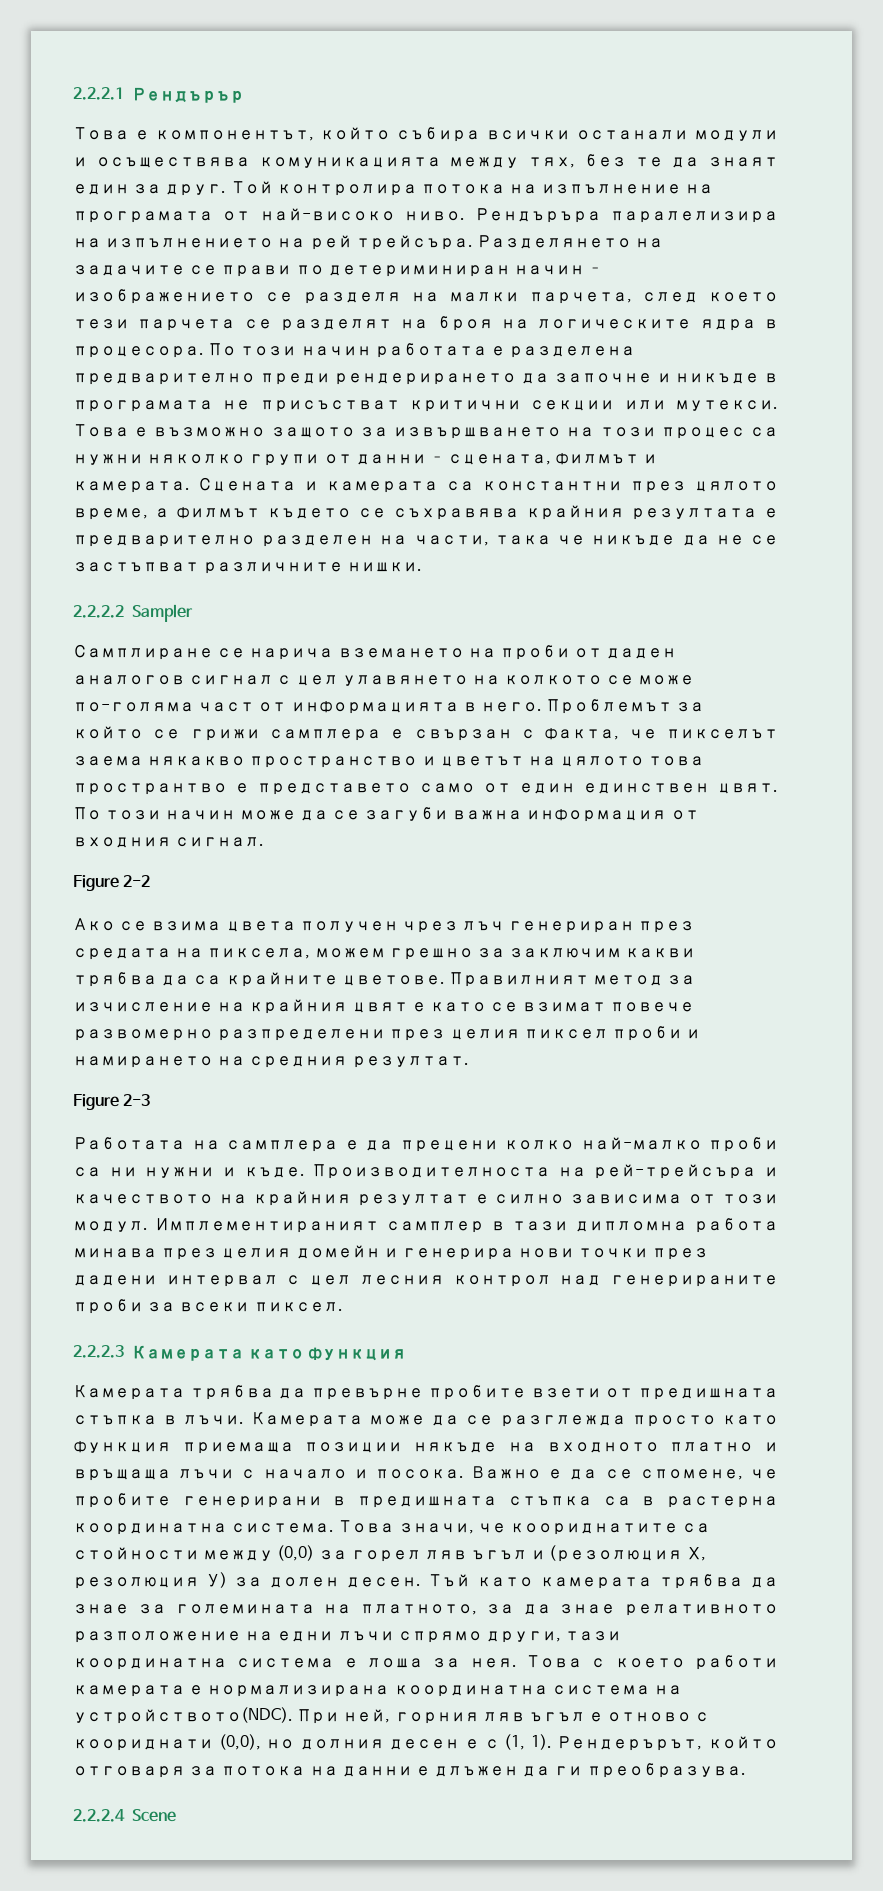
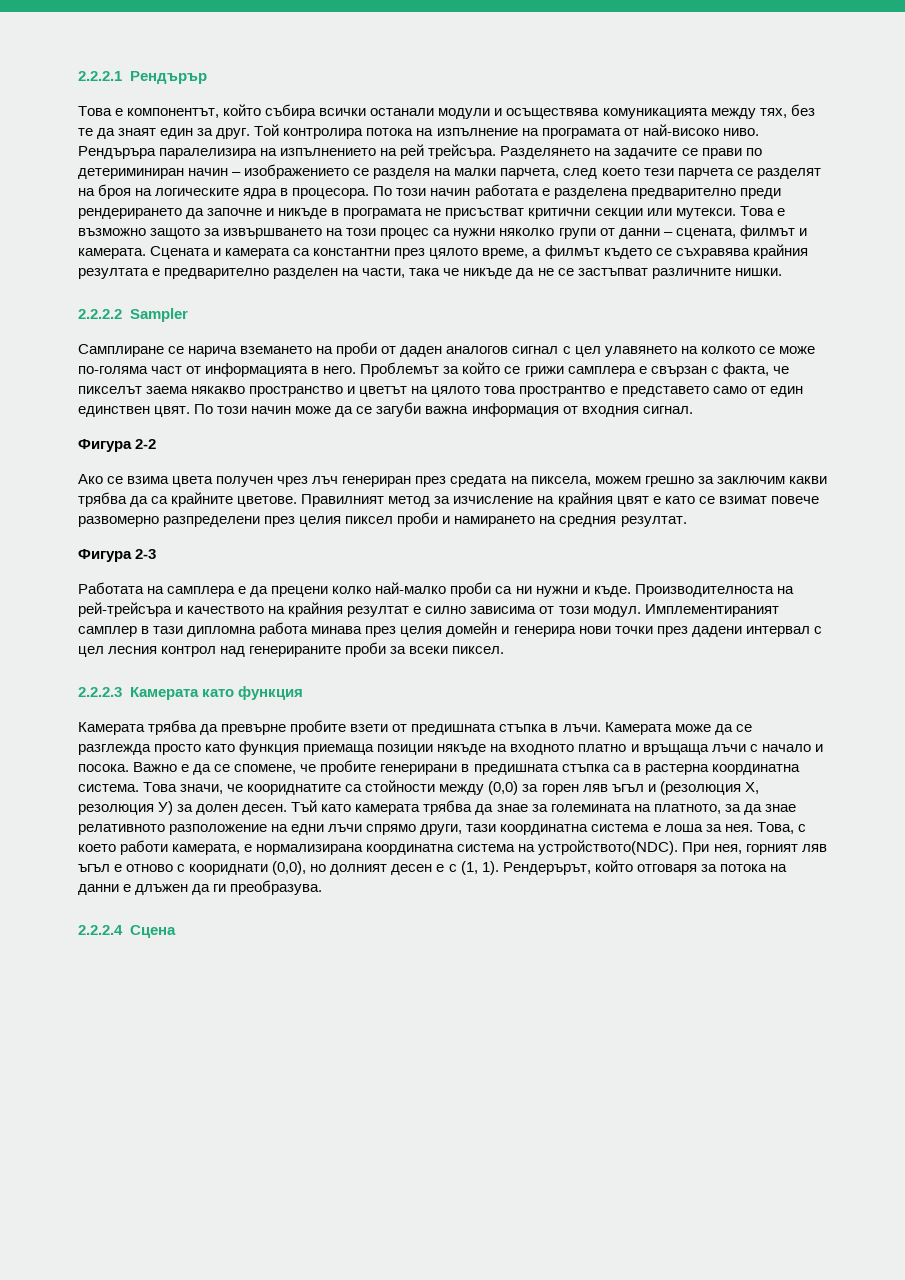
- Figure 2-2
+ Фигура 2-2
- Figure 2-3
+ Фигура 2-3
- Това значи, че коориднатите са стойности между (0,0) за горел ляв ъгъл и (резолюция Х, резолюция У) за долен десен.
+ Това значи, че коориднатите са стойности между (0,0) за горен ляв ъгъл и (резолюция Х, резолюция У) за долен десен.
- Това с което работи камерата е нормализирана координатна система на устройството(NDC).
+ Това, с което работи камерата, е нормализирана координатна система на устройството(NDC).
- При ней, горния ляв ъгъл е отново с коориднати (0,0), но долния десен е с (1, 1).
+ При нея, горният ляв ъгъл е отново с коориднати (0,0), но долният десен е с (1, 1).
- 2.2.2.4 Scene
+ 2.2.2.4 Сцена

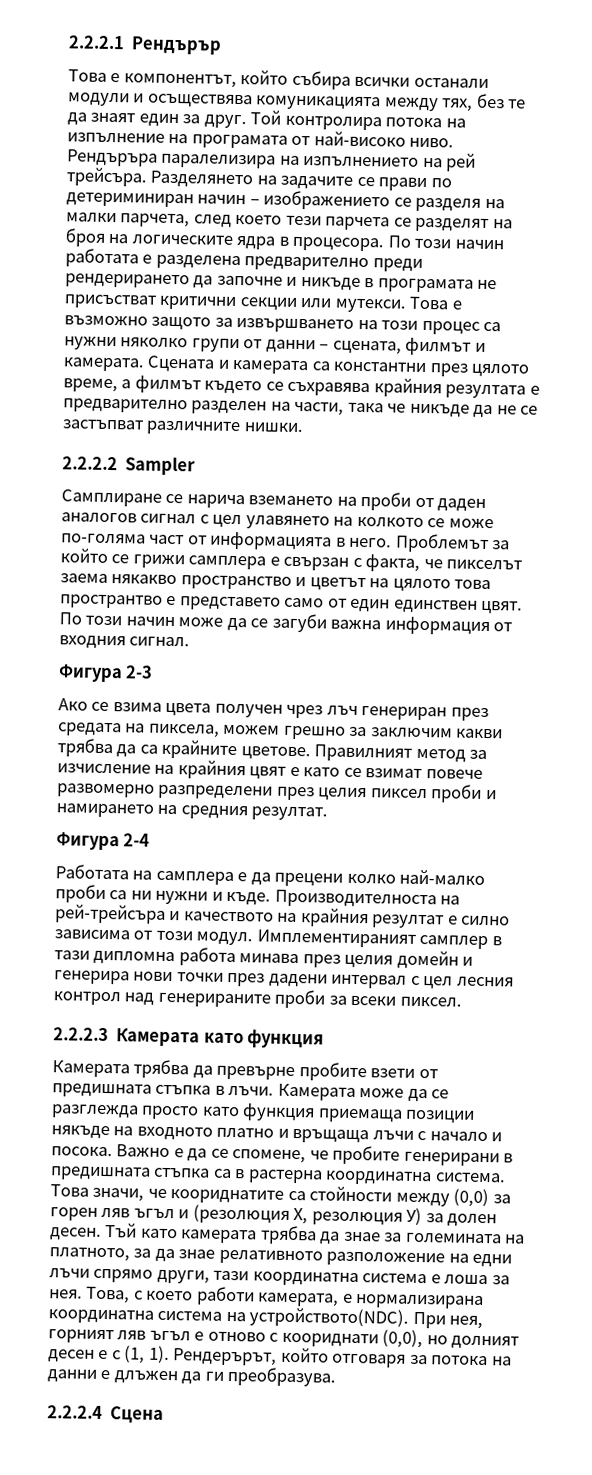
- Фигура 2-2
+ Фигура 2-3
- Фигура 2-3
+ Фигура 2-4

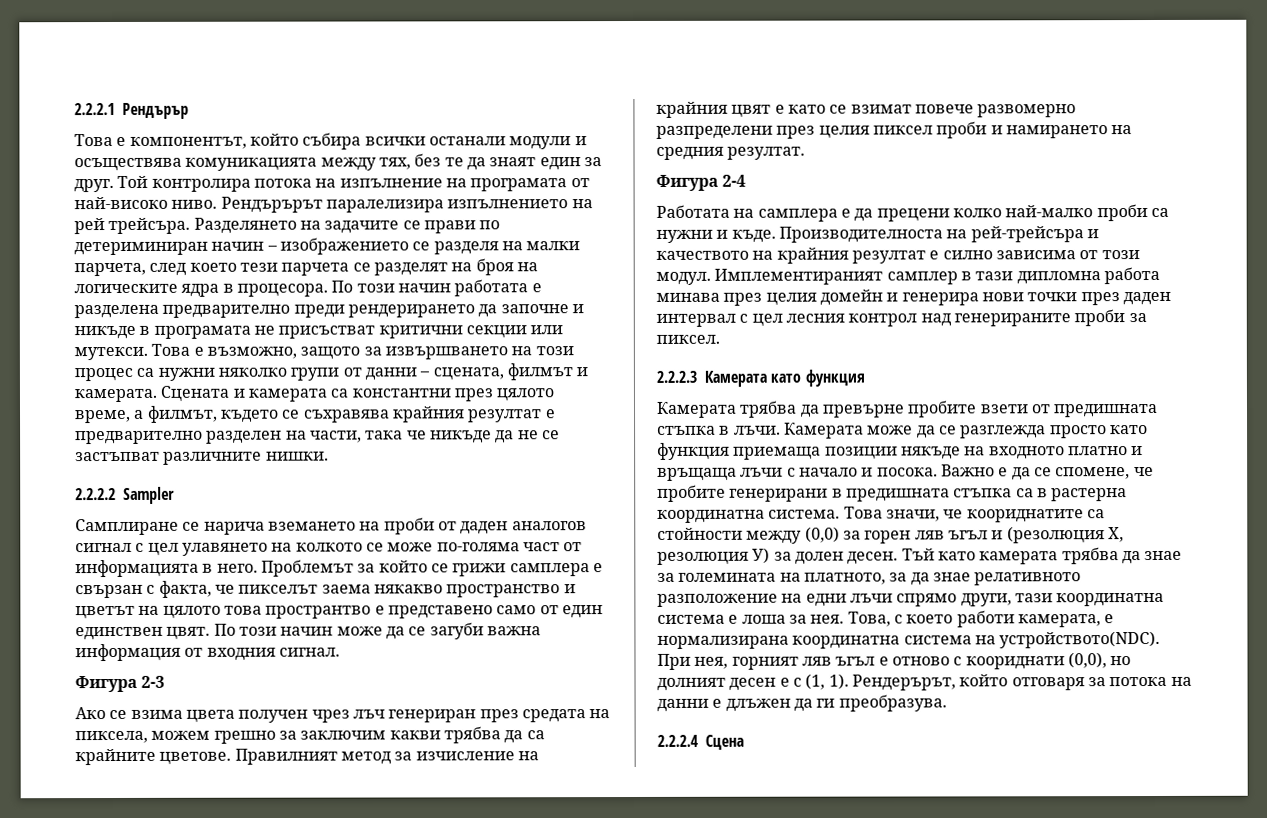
- Рендъръра паралелизира на изпълнението на рей трейсъра.
+ Рендърърът паралелизира изпълнението на рей трейсъра.
- Това е възможно защото за извършването на този процес са нужни няколко групи от данни – сцената, филмът и камерата.
+ Това е възможно, защото за извършването на този процес са нужни няколко групи от данни – сцената, филмът и камерата.
- Сцената и камерата са константни през цялото време, а филмът където се съхравява крайния резултата е предварително разделен на части, така че никъде да не се застъпват различните нишки.
+ Сцената и камерата са константни през цялото време, а филмът, където се съхравява крайния резултат е предварително разделен на части, така че никъде да не се застъпват различните нишки.
- Проблемът за който се грижи самплера е свързан с факта, че пикселът заема някакво пространство и цветът на цялото това пространтво е представето само от един единствен цвят.
+ Проблемът за който се грижи самплера е свързан с факта, че пикселът заема някакво пространство и цветът на цялото това пространтво е представено само от един единствен цвят.
- Работата на самплера е да прецени колко най-малко проби са ни нужни и къде.
+ Работата на самплера е да прецени колко най-малко проби са нужни и къде.
- Имплементираният самплер в тази дипломна работа минава през целия домейн и генерира нови точки през дадени интервал с цел лесния контрол над генерираните проби за всеки пиксел.
+ Имплементираният самплер в тази дипломна работа минава през целия домейн и генерира нови точки през даден интервал с цел лесния контрол над генерираните проби за пиксел.

